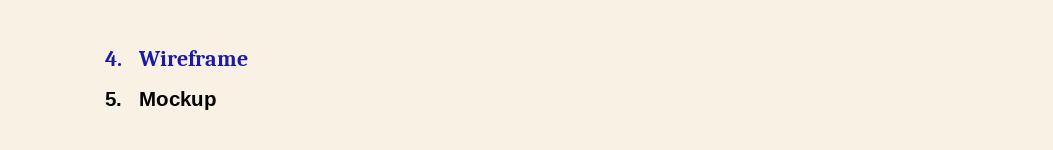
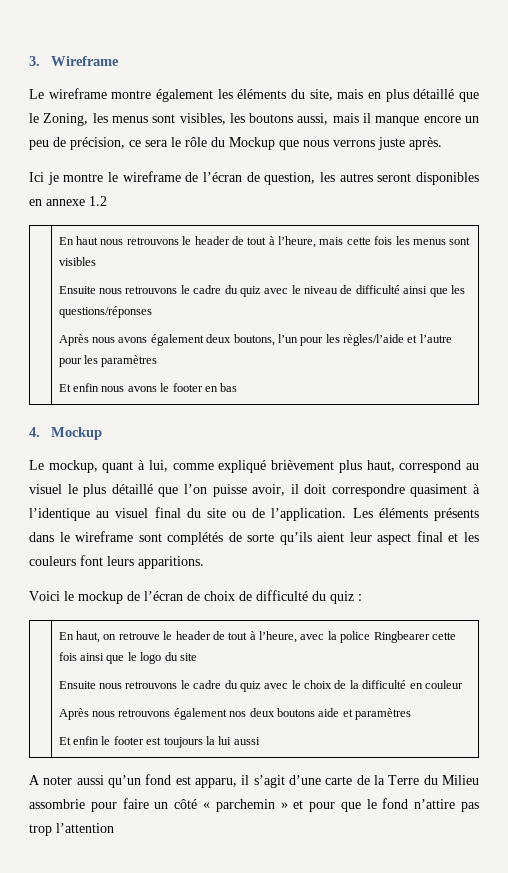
- 4. Wireframe
+ 3. Wireframe
- 5. Mockup
+ Le wireframe montre également les éléments du site, mais en plus détaillé que le Zoning, les menus sont visibles, les boutons aussi, mais il manque encore un peu de précision, ce sera le rôle du Mockup que nous verrons juste après.
+ Ici je montre le wireframe de l’écran de question, les autres seront disponibles en annexe 1.2
+ | En haut nous retrouvons le header de tout à l’heure, mais cette fois les menus sont visibles
+ Ensuite nous retrouvons le cadre du quiz avec le niveau de difficulté ainsi que les questions/réponses
+ Après nous avons également deux boutons, l’un pour les règles/l’aide et l’autre pour les paramètres
+ Et enfin nous avons le footer en bas
+ 4. Mockup
+ Le mockup, quant à lui, comme expliqué brièvement plus haut, correspond au visuel le plus détaillé que l’on puisse avoir, il doit correspondre quasiment à l’identique au visuel final du site ou de l’application. Les éléments présents dans le wireframe sont complétés de sorte qu’ils aient leur aspect final et les couleurs font leurs apparitions.
+ Voici le mockup de l’écran de choix de difficulté du quiz :
+ | En haut, on retrouve le header de tout à l’heure, avec la police Ringbearer cette fois ainsi que le logo du site
+ Ensuite nous retrouvons le cadre du quiz avec le choix de la difficulté en couleur
+ Après nous retrouvons également nos deux boutons aide et paramètres
+ Et enfin le footer est toujours la lui aussi
+ A noter aussi qu’un fond est apparu, il s’agit d’une carte de la Terre du Milieu assombrie pour faire un côté « parchemin » et pour que le fond n’attire pas trop l’attention

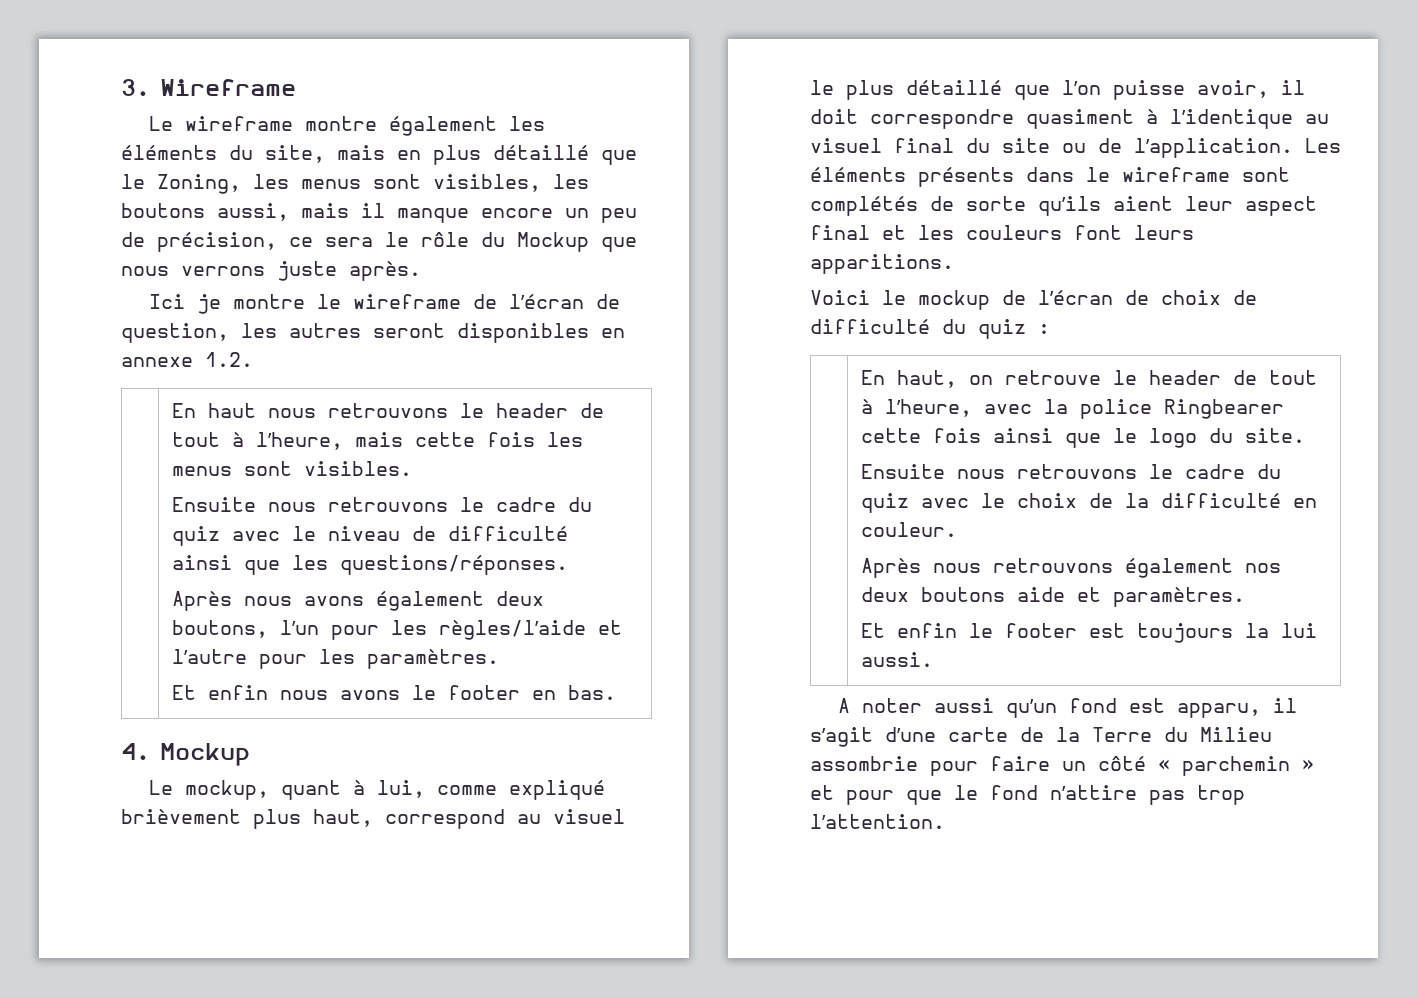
- Ici je montre le wireframe de l’écran de question, les autres seront disponibles en annexe 1.2
+ Ici je montre le wireframe de l’écran de question, les autres seront disponibles en annexe 1.2.
- En haut nous retrouvons le header de tout à l’heure, mais cette fois les menus sont visibles
+ En haut nous retrouvons le header de tout à l’heure, mais cette fois les menus sont visibles.
- Ensuite nous retrouvons le cadre du quiz avec le niveau de difficulté ainsi que les questions/réponses
+ Ensuite nous retrouvons le cadre du quiz avec le niveau de difficulté ainsi que les questions/réponses.
- Après nous avons également deux boutons, l’un pour les règles/l’aide et l’autre pour les paramètres
+ Après nous avons également deux boutons, l’un pour les règles/l’aide et l’autre pour les paramètres.
- Et enfin nous avons le footer en bas
+ Et enfin nous avons le footer en bas.
- En haut, on retrouve le header de tout à l’heure, avec la police Ringbearer cette fois ainsi que le logo du site
+ En haut, on retrouve le header de tout à l’heure, avec la police Ringbearer cette fois ainsi que le logo du site.
- Ensuite nous retrouvons le cadre du quiz avec le choix de la difficulté en couleur
+ Ensuite nous retrouvons le cadre du quiz avec le choix de la difficulté en couleur.
- Après nous retrouvons également nos deux boutons aide et paramètres
+ Après nous retrouvons également nos deux boutons aide et paramètres.
- Et enfin le footer est toujours la lui aussi
+ Et enfin le footer est toujours la lui aussi.
- A noter aussi qu’un fond est apparu, il s’agit d’une carte de la Terre du Milieu assombrie pour faire un côté « parchemin » et pour que le fond n’attire pas trop l’attention
+ A noter aussi qu’un fond est apparu, il s’agit d’une carte de la Terre du Milieu assombrie pour faire un côté « parchemin » et pour que le fond n’attire pas trop l’attention.

